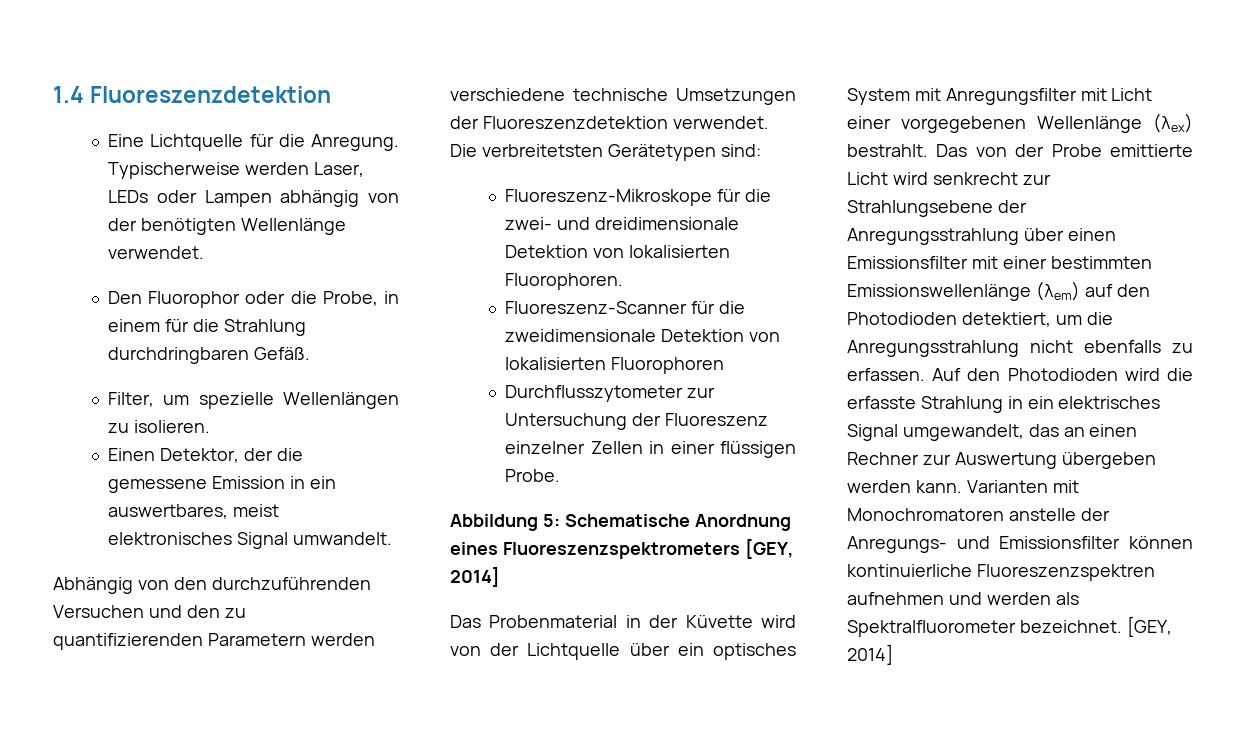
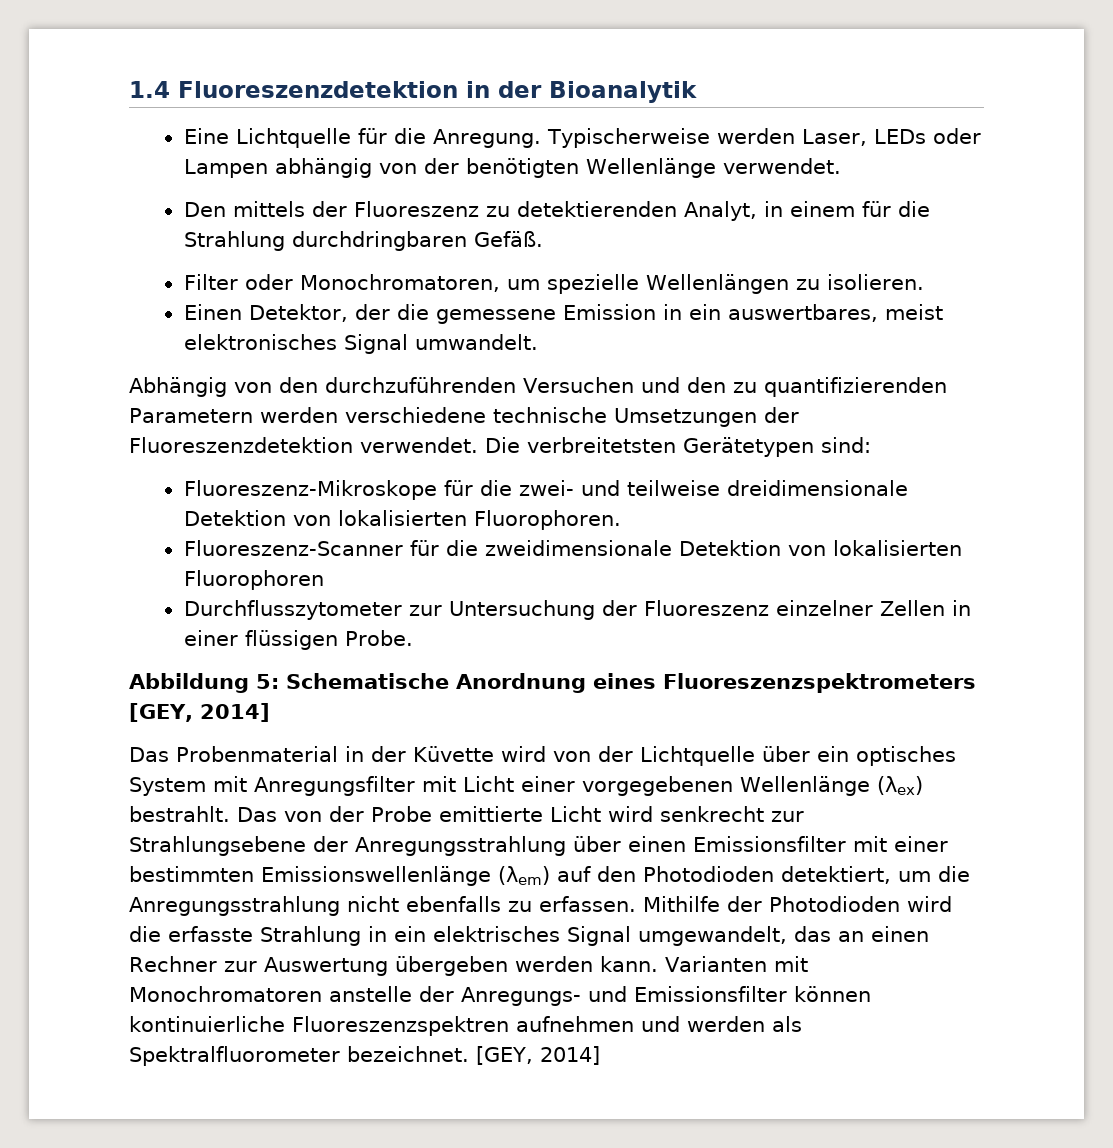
- 1.4 Fluoreszenzdetektion
+ 1.4 Fluoreszenzdetektion in der Bioanalytik
- Den Fluorophor oder die Probe, in einem für die Strahlung durchdringbaren Gefäß.
+ Den mittels der Fluoreszenz zu detektierenden Analyt, in einem für die Strahlung durchdringbaren Gefäß.
- Filter, um spezielle Wellenlängen zu isolieren.
+ Filter oder Monochromatoren, um spezielle Wellenlängen zu isolieren.
- Fluoreszenz-Mikroskope für die zwei- und dreidimensionale Detektion von lokalisierten Fluorophoren.
+ Fluoreszenz-Mikroskope für die zwei- und teilweise dreidimensionale Detektion von lokalisierten Fluorophoren.
- Auf den Photodioden wird die erfasste Strahlung in ein elektrisches Signal umgewandelt, das an einen Rechner zur Auswertung übergeben werden kann.
+ Mithilfe der Photodioden wird die erfasste Strahlung in ein elektrisches Signal umgewandelt, das an einen Rechner zur Auswertung übergeben werden kann.

